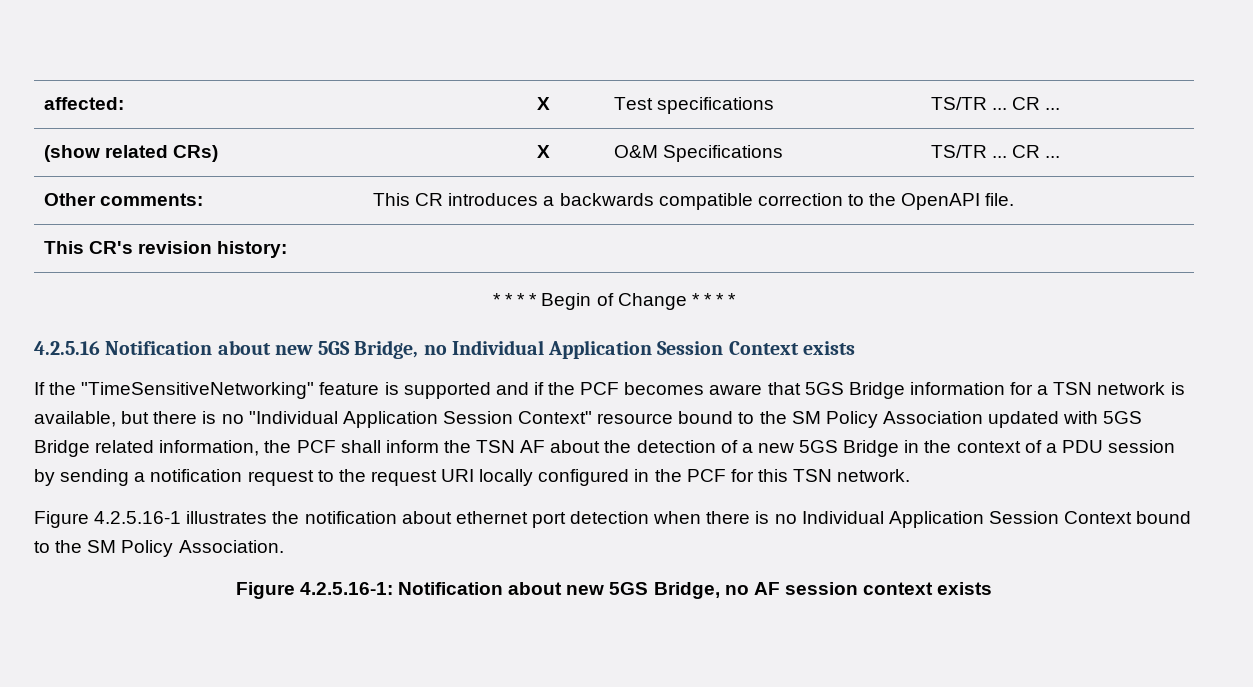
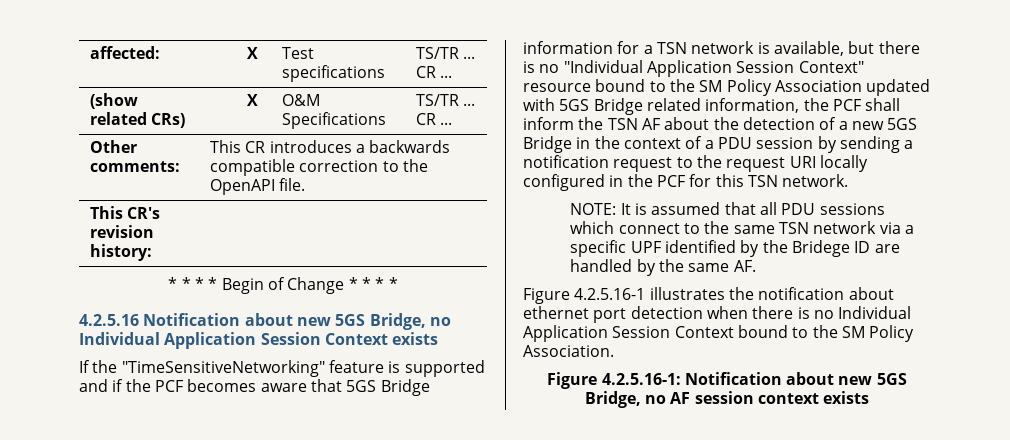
+ NOTE: It is assumed that all PDU sessions which connect to the same TSN network via a specific UPF identified by the Bridege ID are handled by the same AF.

